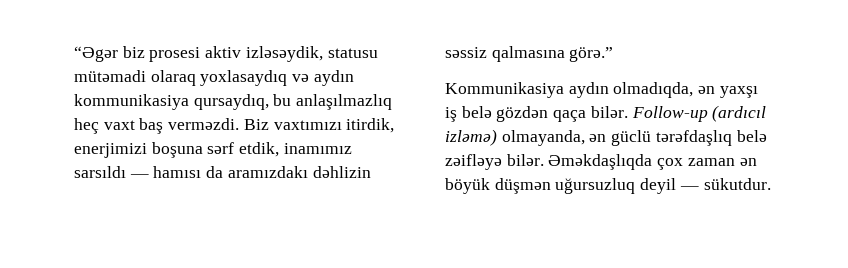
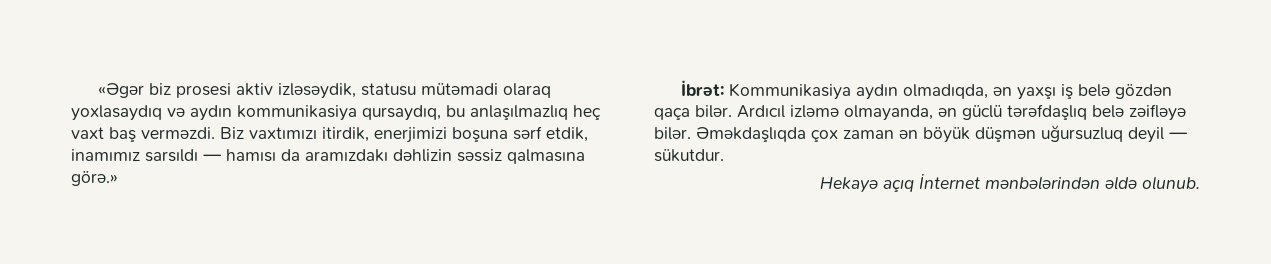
- “Əgər biz prosesi aktiv izləsəydik, statusu mütəmadi olaraq yoxlasaydıq və aydın kommunikasiya qursaydıq, bu anlaşılmazlıq heç vaxt baş verməzdi.
+ «Əgər biz prosesi aktiv izləsəydik, statusu mütəmadi olaraq yoxlasaydıq və aydın kommunikasiya qursaydıq, bu anlaşılmazlıq heç vaxt baş verməzdi.
- Biz vaxtımızı itirdik, enerjimizi boşuna sərf etdik, inamımız sarsıldı — hamısı da aramızdakı dəhlizin səssiz qalmasına görə.”
- Kommunikasiya aydın olmadıqda, ən yaxşı iş belə gözdən qaça bilər.
+ Biz vaxtımızı itirdik, enerjimizi boşuna sərf etdik, inamımız sarsıldı — hamısı da aramızdakı dəhlizin səssiz qalmasına görə.»
+ İbrət: Kommunikasiya aydın olmadıqda, ən yaxşı iş belə gözdən qaça bilər.
- Follow-up (ardıcıl izləmə) olmayanda, ən güclü tərəfdaşlıq belə zəifləyə bilər.
+ Ardıcıl izləmə olmayanda, ən güclü tərəfdaşlıq belə zəifləyə bilər.
+ Hekayə açıq İnternet mənbələrindən əldə olunub.

